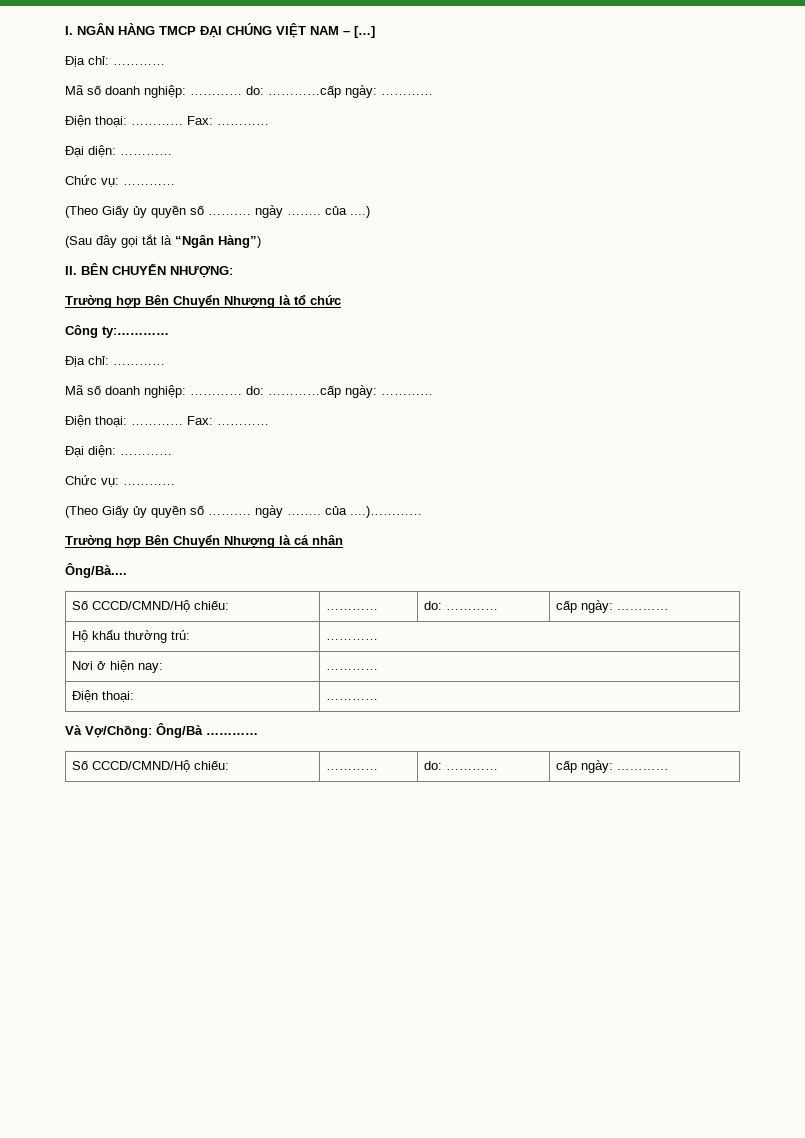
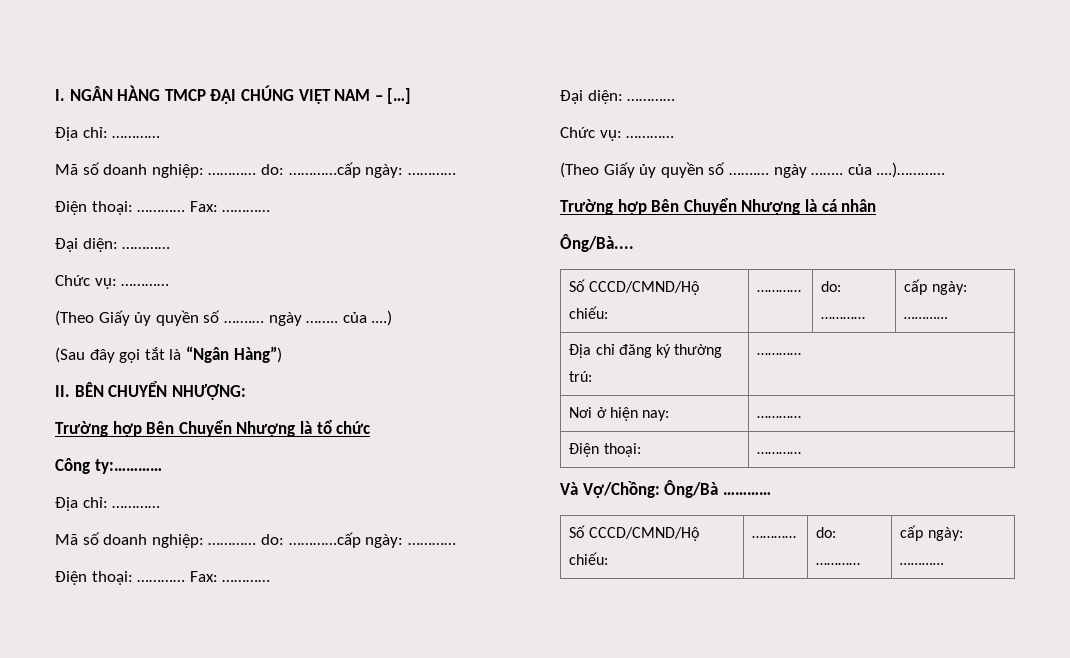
- Hộ khẩu thường trú: | …………
+ Địa chỉ đăng ký thường trú: | …………

